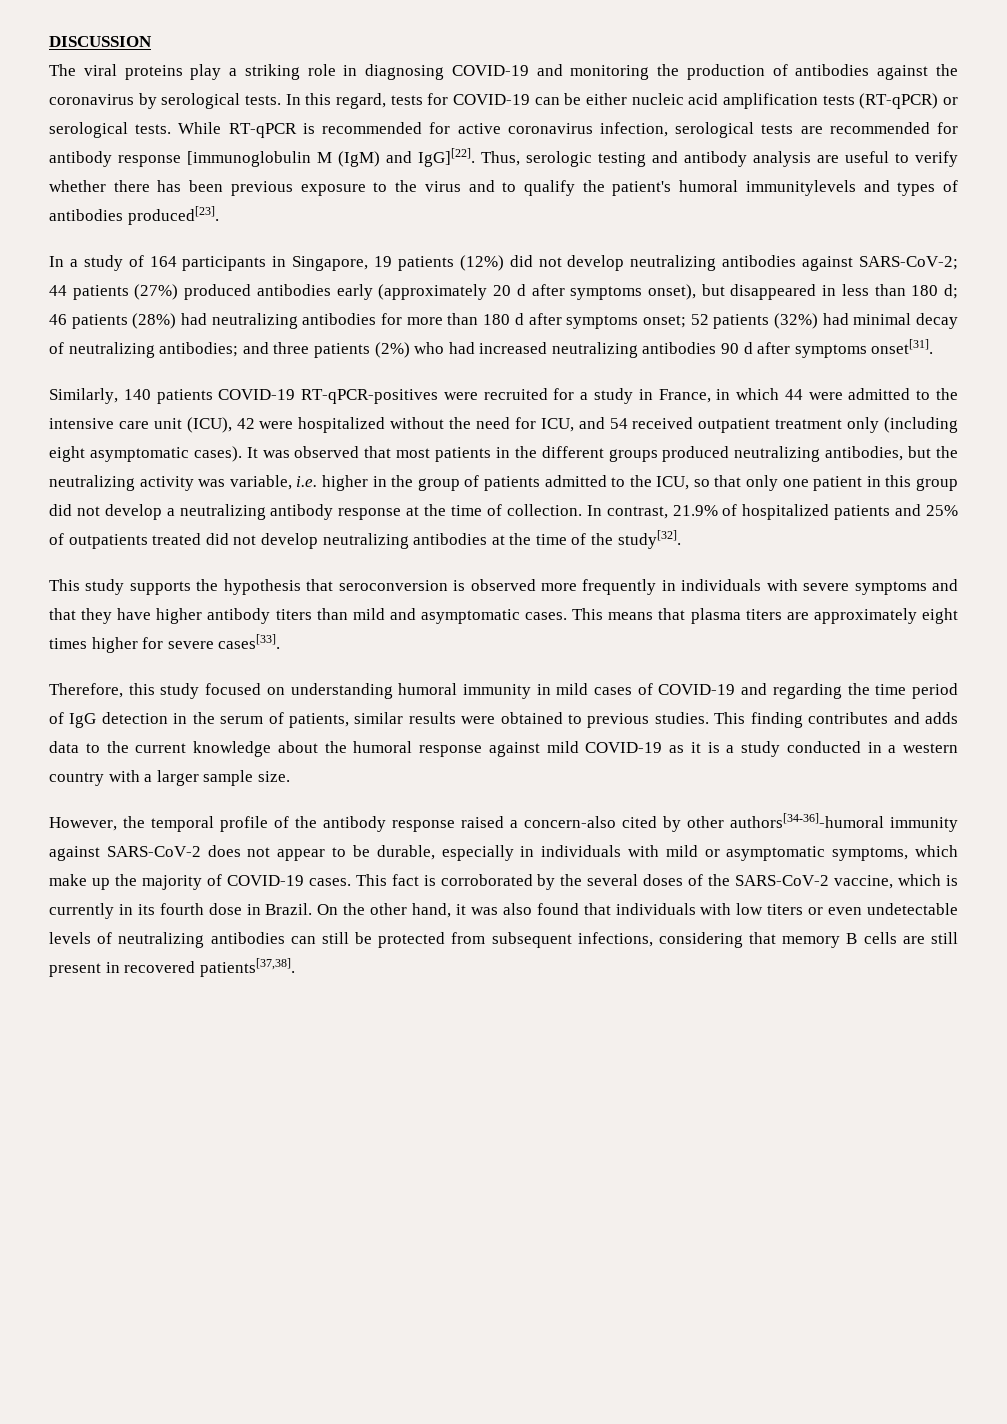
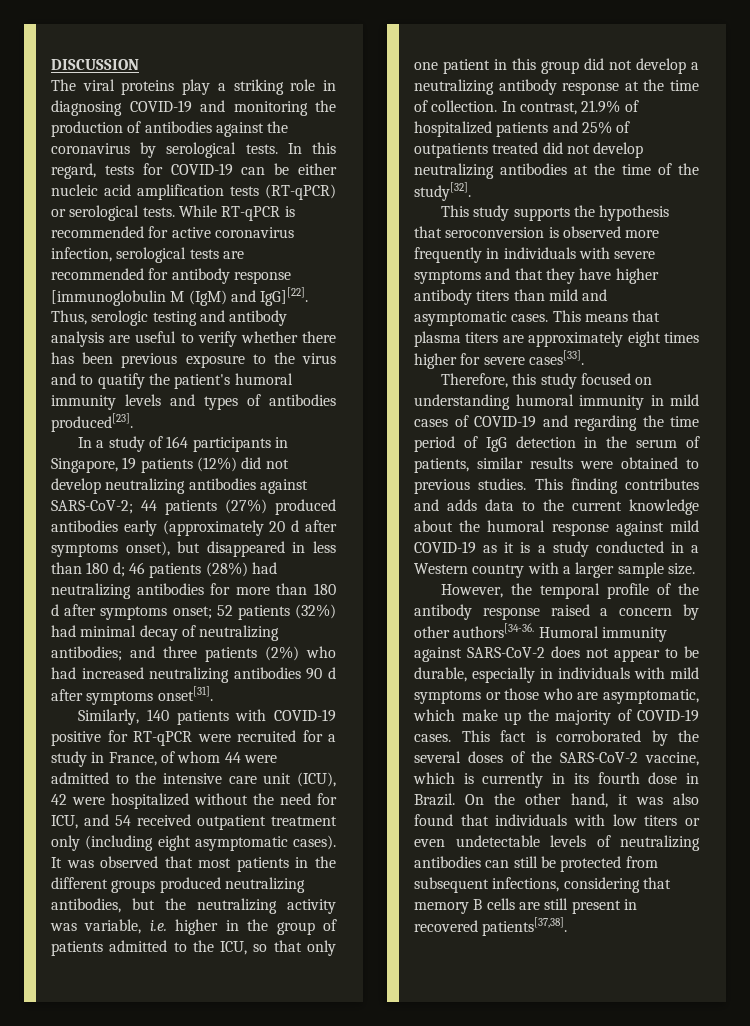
- Thus, serologic testing and antibody analysis are useful to verify whether there has been previous exposure to the virus and to qualify the patient's humoral immunitylevels and types of antibodies produced[23].
+ Thus, serologic testing and antibody analysis are useful to verify whether there has been previous exposure to the virus and to quatify the patient's humoral immunity levels and types of antibodies produced[23].
- Similarly, 140 patients COVID-19 RT-qPCR-positives were recruited for a study in France, in which 44 were admitted to the intensive care unit (ICU), 42 were hospitalized without the need for ICU, and 54 received outpatient treatment only (including eight asymptomatic cases).
+ Similarly, 140 patients with COVID-19 positive for RT-qPCR were recruited for a study in France, of whom 44 were admitted to the intensive care unit (ICU), 42 were hospitalized without the need for ICU, and 54 received outpatient treatment only (including eight asymptomatic cases).
- This finding contributes and adds data to the current knowledge about the humoral response against mild COVID-19 as it is a study conducted in a western country with a larger sample size.
+ This finding contributes and adds data to the current knowledge about the humoral response against mild COVID-19 as it is a study conducted in a Western country with a larger sample size.
- However, the temporal profile of the antibody response raised a concern-also cited by other authors[34-36]-humoral immunity against SARS-CoV-2 does not appear to be durable, especially in individuals with mild or asymptomatic symptoms, which make up the majority of COVID-19 cases.
+ However, the temporal profile of the antibody response raised a concern by other authors[34-36. Humoral immunity against SARS-CoV-2 does not appear to be durable, especially in individuals with mild symptoms or those who are asymptomatic, which make up the majority of COVID-19 cases.

